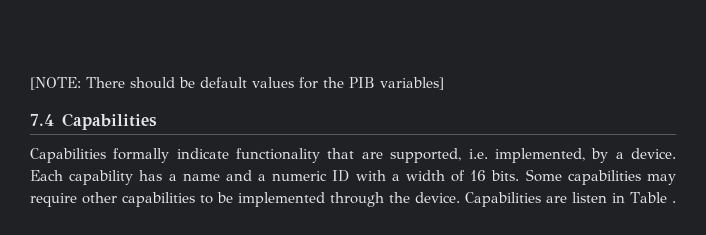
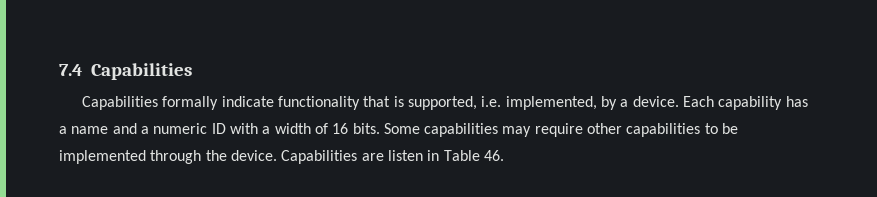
- [NOTE: There should be default values for the PIB variables]
- Capabilities formally indicate functionality that are supported, i.e. implemented, by a device.
+ Capabilities formally indicate functionality that is supported, i.e. implemented, by a device.
- Capabilities are listen in Table .
+ Capabilities are listen in Table 46.

